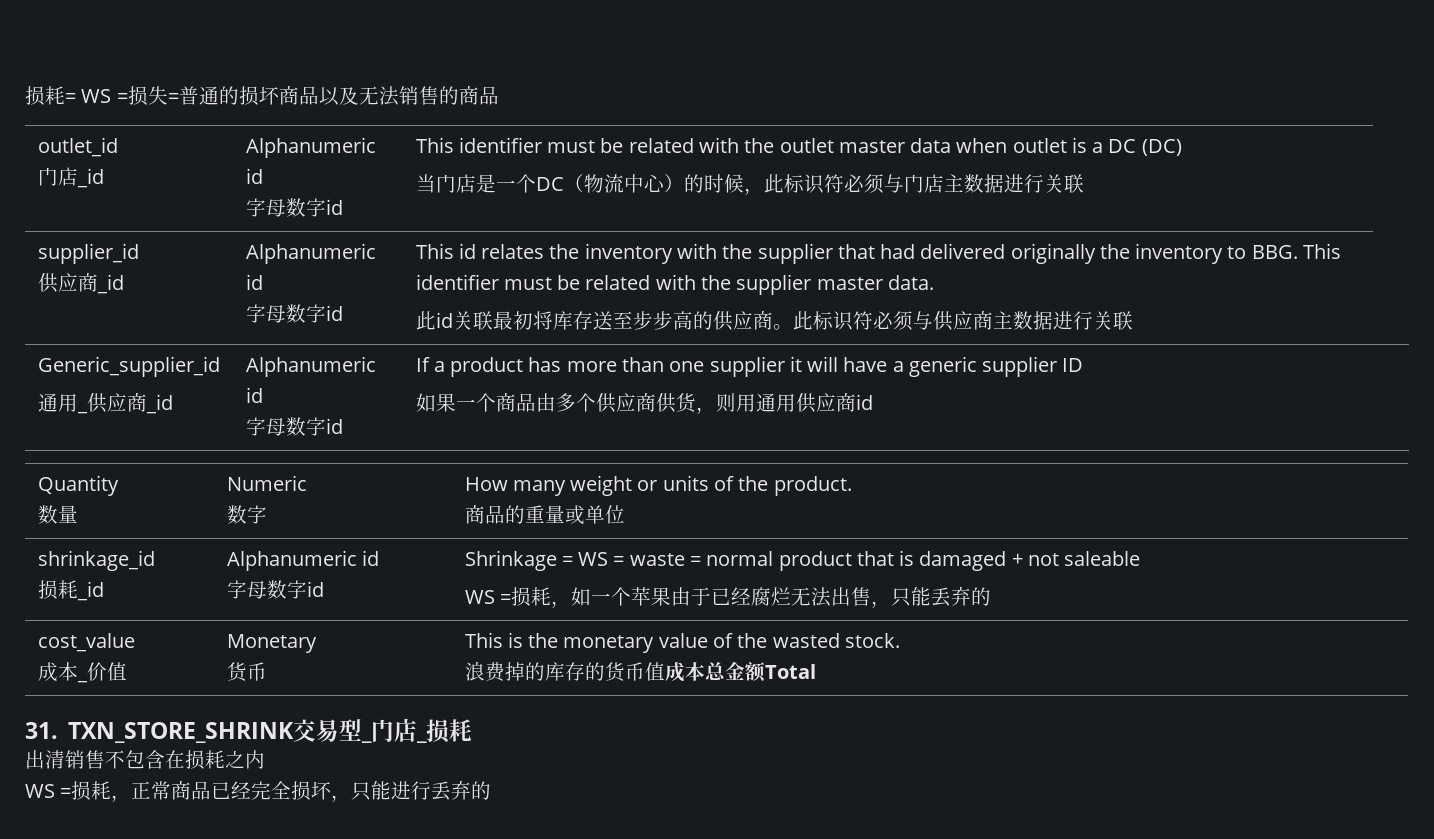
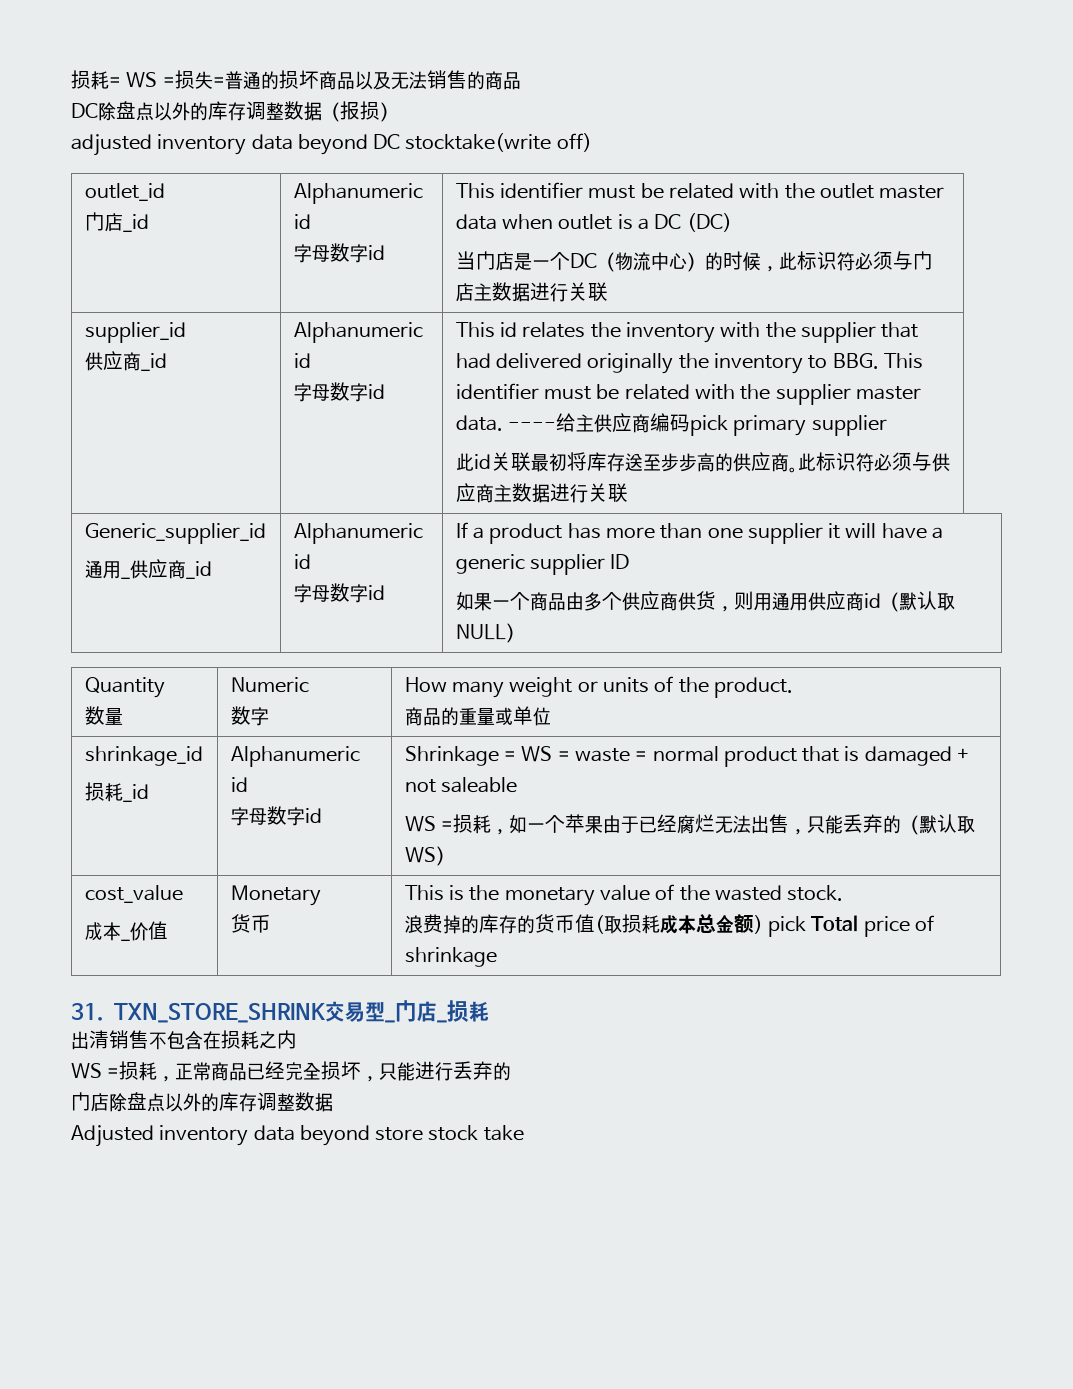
+ DC除盘点以外的库存调整数据（报损）
+ adjusted inventory data beyond DC stocktake(write off)
+ ----给主供应商编码pick primary supplier
- 如果一个商品由多个供应商供货，则用通用供应商id
+ 如果一个商品由多个供应商供货，则用通用供应商id（默认取NULL）
  shrinkage_id
  损耗_id | Alphanumeric id
  字母数字id | Shrinkage = WS = waste = normal product that is damaged + not saleable
- WS =损耗，如一个苹果由于已经腐烂无法出售，只能丢弃的
+ WS =损耗，如一个苹果由于已经腐烂无法出售，只能丢弃的（默认取WS）
  cost_value
  成本_价值 | Monetary
  货币 | This is the monetary value of the wasted stock.
- 浪费掉的库存的货币值成本总金额Total
+ 浪费掉的库存的货币值(取损耗成本总金额) pick Total price of shrinkage
+ 门店除盘点以外的库存调整数据
+ Adjusted inventory data beyond store stock take

